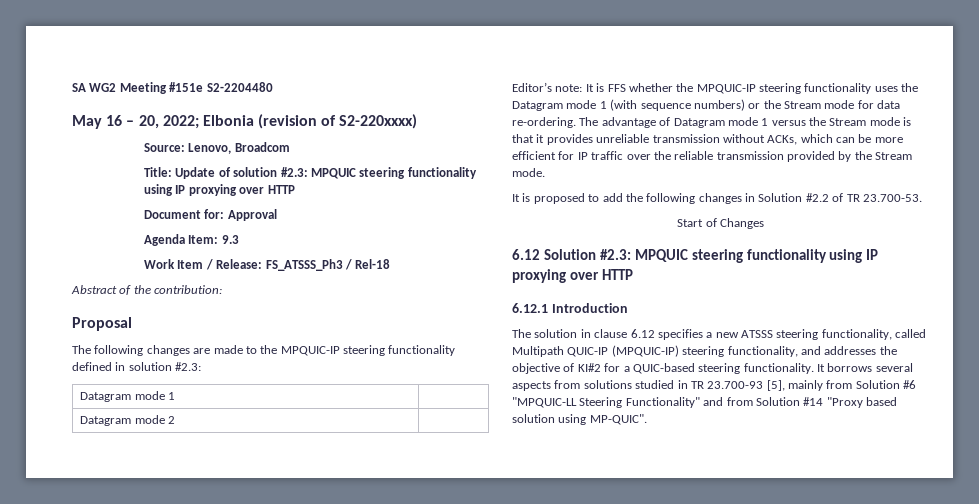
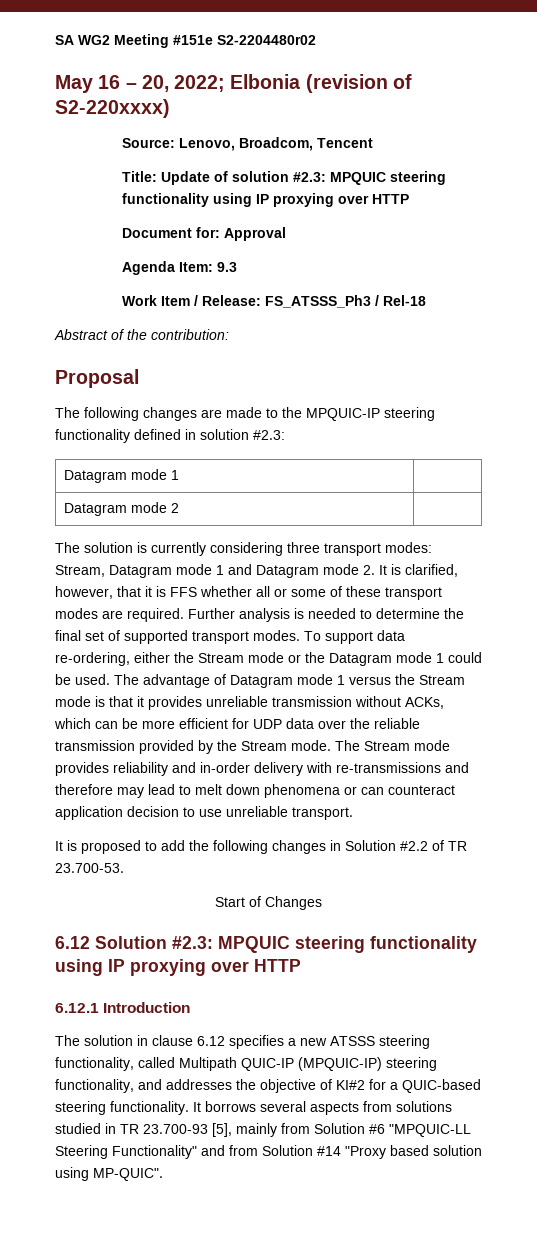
- SA WG2 Meeting #151e S2-2204480
+ SA WG2 Meeting #151e S2-2204480r02
- Source: Lenovo, Broadcom
+ Source: Lenovo, Broadcom, Tencent
- Editor’s note: It is FFS whether the MPQUIC-IP steering functionality uses the Datagram mode 1 (with sequence numbers) or the Stream mode for data re-ordering.
+ The solution is currently considering three transport modes: Stream, Datagram mode 1 and Datagram mode 2. It is clarified, however, that it is FFS whether all or some of these transport modes are required. Further analysis is needed to determine the final set of supported transport modes. To support data re-ordering, either the Stream mode or the Datagram mode 1 could be used.
- The advantage of Datagram mode 1 versus the Stream mode is that it provides unreliable transmission without ACKs, which can be more efficient for IP traffic over the reliable transmission provided by the Stream mode.
+ The advantage of Datagram mode 1 versus the Stream mode is that it provides unreliable transmission without ACKs, which can be more efficient for UDP data over the reliable transmission provided by the Stream mode. The Stream mode provides reliability and in-order delivery with re-transmissions and therefore may lead to melt down phenomena or can counteract application decision to use unreliable transport.

